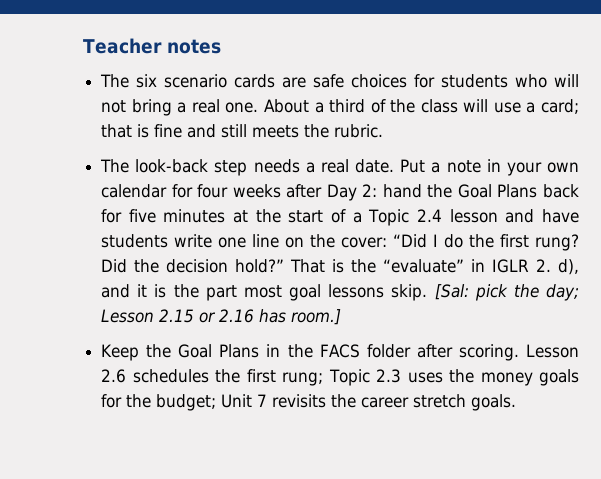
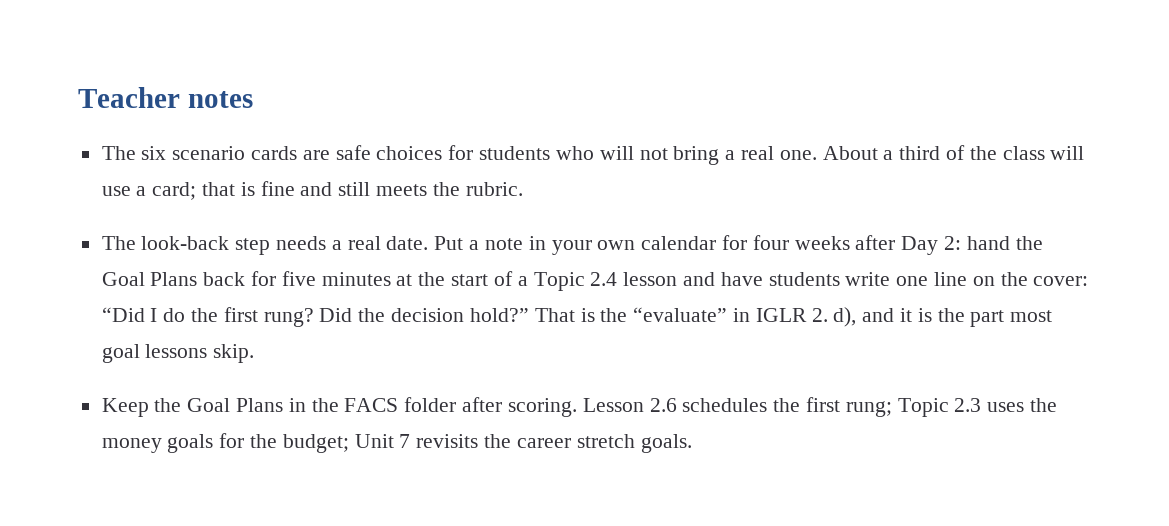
- [Sal: pick the day; Lesson 2.15 or 2.16 has room.]

